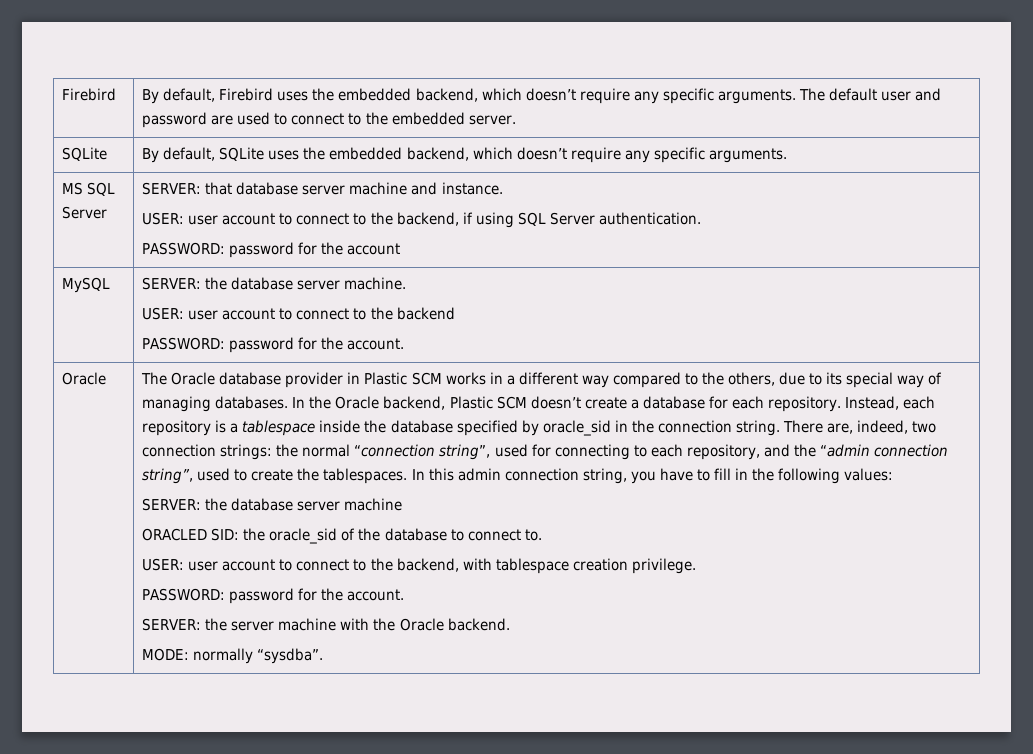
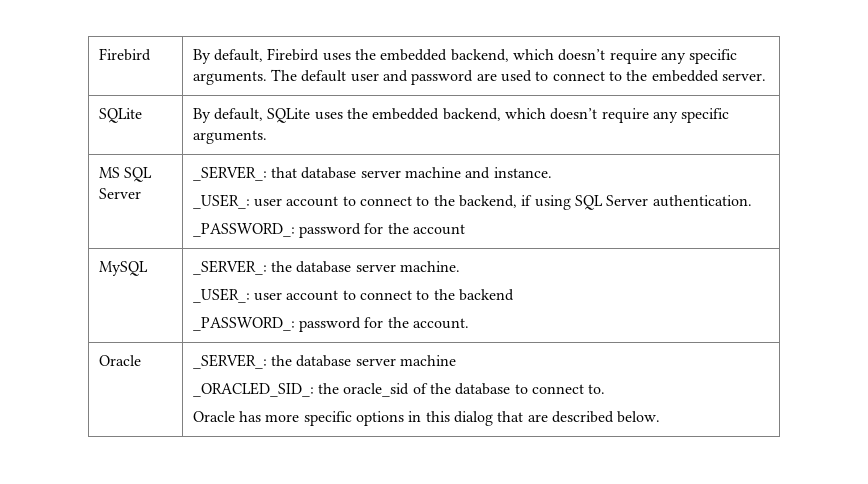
- MS SQL Server | SERVER: that database server machine and instance.
- USER: user account to connect to the backend, if using SQL Server authentication.
- PASSWORD: password for the account
+ MS SQL Server | _SERVER_: that database server machine and instance.
+ _USER_: user account to connect to the backend, if using SQL Server authentication.
+ _PASSWORD_: password for the account
- MySQL | SERVER: the database server machine.
- USER: user account to connect to the backend
- PASSWORD: password for the account.
+ MySQL | _SERVER_: the database server machine.
+ _USER_: user account to connect to the backend
+ _PASSWORD_: password for the account.
- The Oracle database provider in Plastic SCM works in a different way compared to the others, due to its special way of managing databases. In the Oracle backend, Plastic SCM doesn’t create a database for each repository. Instead, each repository is a tablespace inside the database specified by oracle_sid in the connection string. There are, indeed, two connection strings: the normal “connection string”, used for connecting to each repository, and the “admin connection string”, used to create the tablespaces. In this admin connection string, you have to fill in the following values:
- SERVER: the database server machine
+ _SERVER_: the database server machine
- ORACLED SID: the oracle_sid of the database to connect to.
+ _ORACLED_SID_: the oracle_sid of the database to connect to.
- USER: user account to connect to the backend, with tablespace creation privilege.
- PASSWORD: password for the account.
- SERVER: the server machine with the Oracle backend.
- MODE: normally “sysdba”.
+ Oracle has more specific options in this dialog that are described below.

